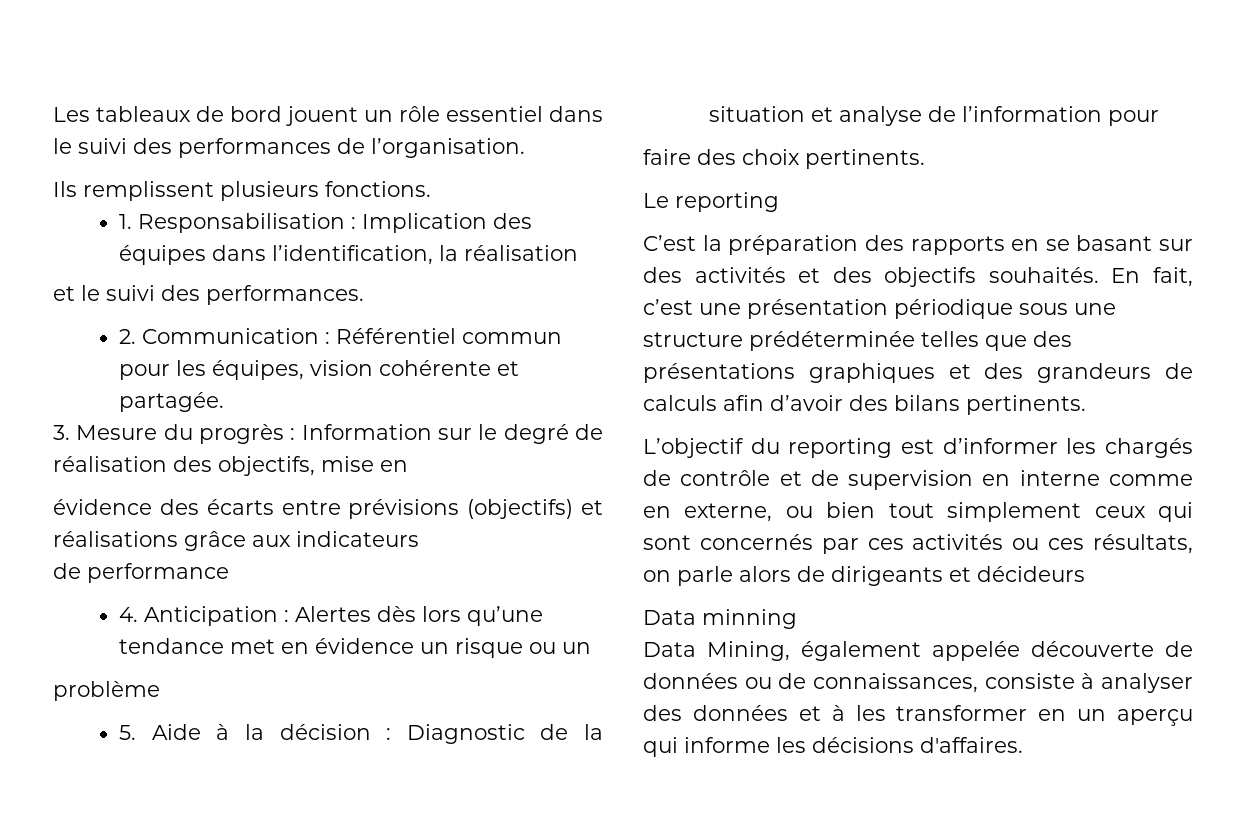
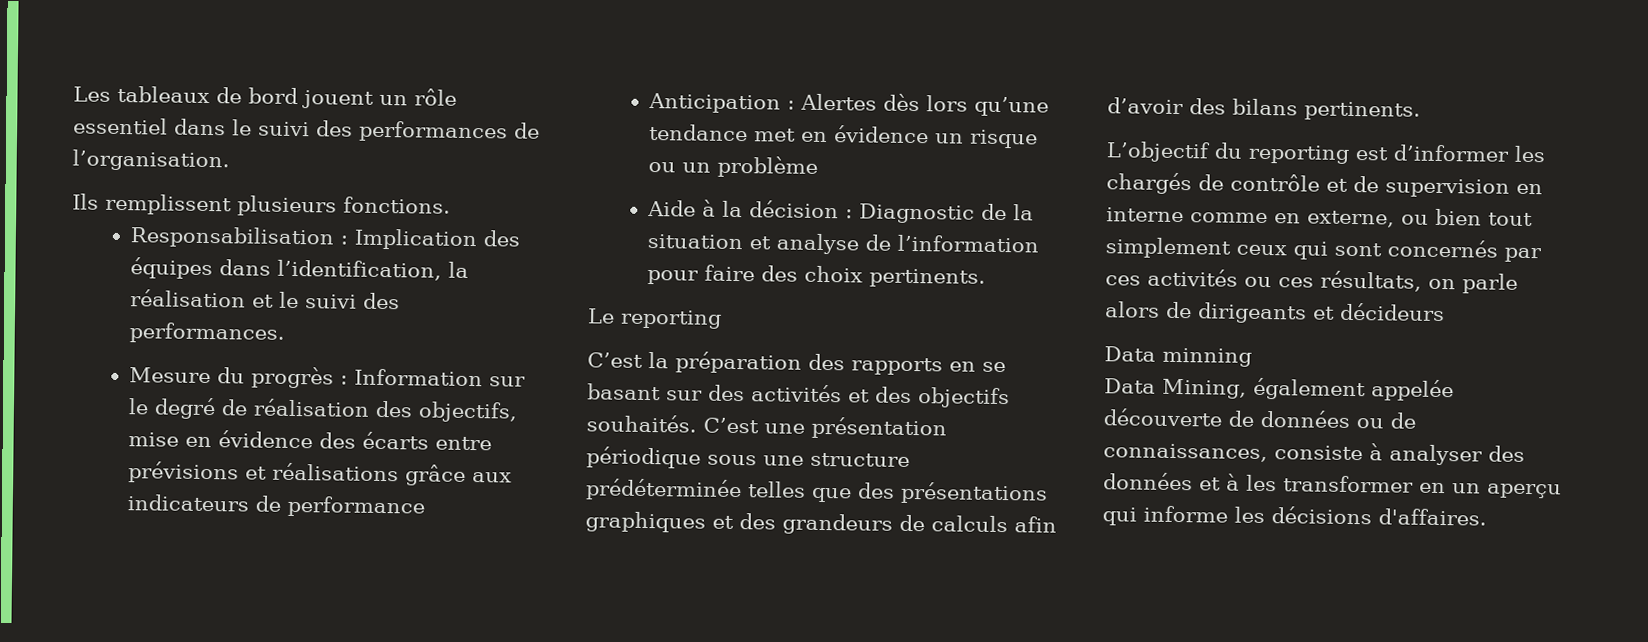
- 1. Responsabilisation : Implication des équipes dans l’identification, la réalisation
- et le suivi des performances.
+ Responsabilisation : Implication des équipes dans l’identification, la réalisation et le suivi des performances.
- 2. Communication : Référentiel commun pour les équipes, vision cohérente et partagée.
- 3. Mesure du progrès : Information sur le degré de réalisation des objectifs, mise en
- évidence des écarts entre prévisions (objectifs) et réalisations grâce aux indicateurs
- de performance
+ Mesure du progrès : Information sur le degré de réalisation des objectifs, mise en évidence des écarts entre prévisions et réalisations grâce aux indicateurs de performance
- 4. Anticipation : Alertes dès lors qu’une tendance met en évidence un risque ou un
- problème
+ Anticipation : Alertes dès lors qu’une tendance met en évidence un risque ou un problème
- 5. Aide à la décision : Diagnostic de la situation et analyse de l’information pour
- faire des choix pertinents.
+ Aide à la décision : Diagnostic de la situation et analyse de l’information pour faire des choix pertinents.
- En fait, c’est une présentation périodique sous une structure prédéterminée telles que des présentations graphiques et des grandeurs de calculs afin d’avoir des bilans pertinents.
+ C’est une présentation périodique sous une structure prédéterminée telles que des présentations graphiques et des grandeurs de calculs afin d’avoir des bilans pertinents.

